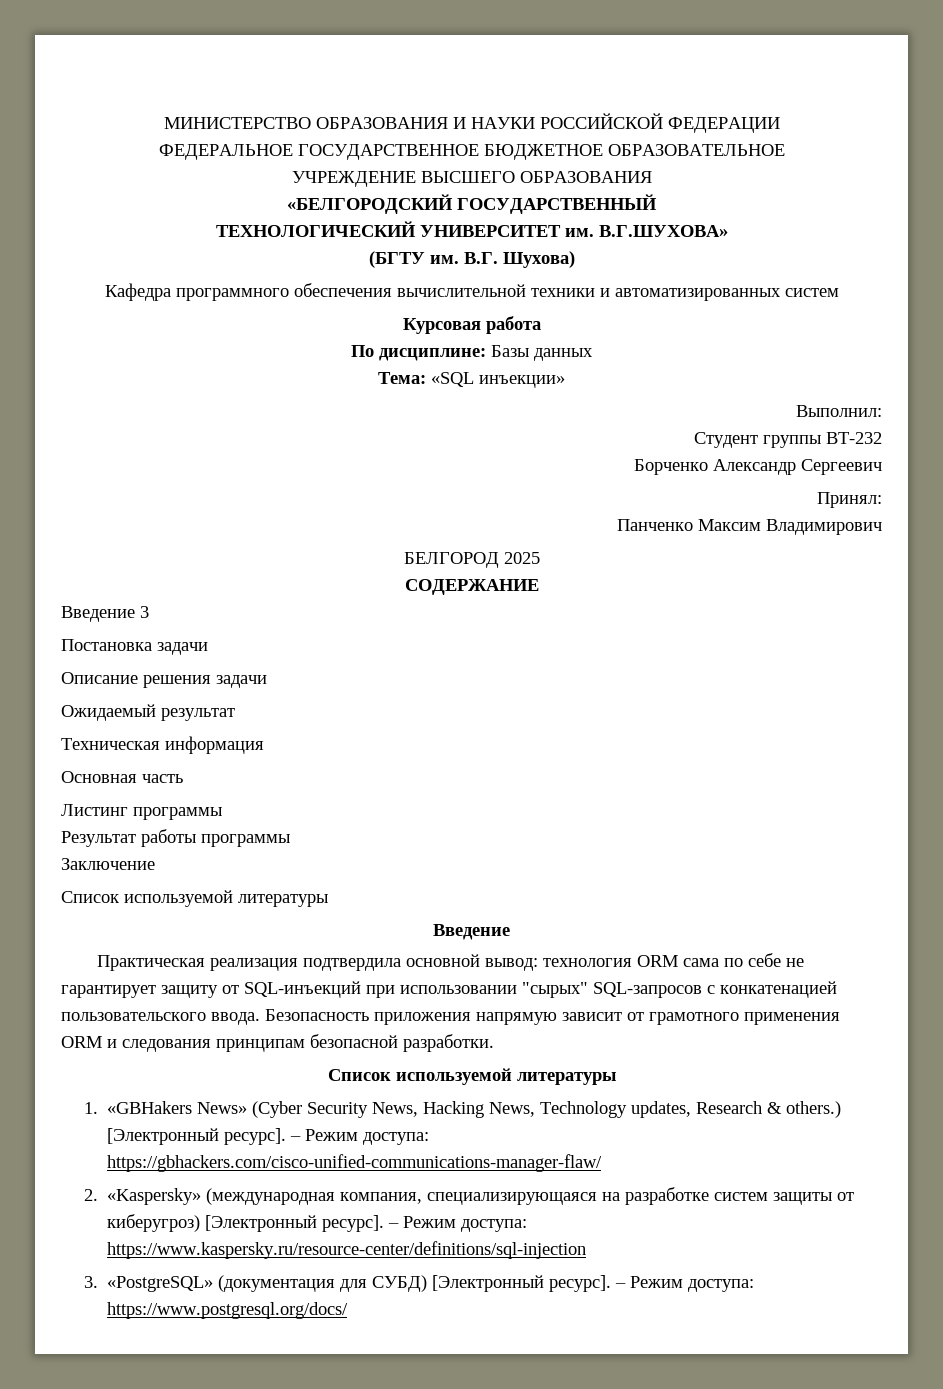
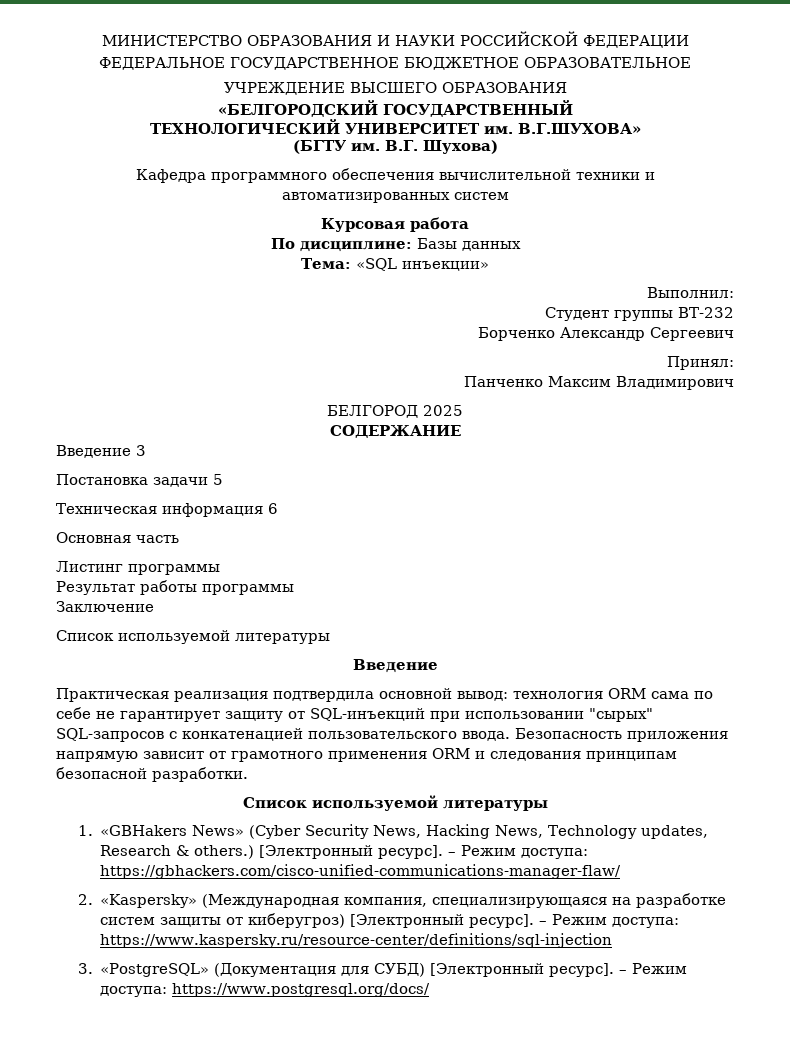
- Постановка задачи
- Описание решения задачи
- Ожидаемый результат
+ Постановка задачи 5
- Техническая информация
+ Техническая информация 6
- 2. «Kaspersky» (международная компания, специализирующаяся на разработке систем защиты от киберугроз) [Электронный ресурс].
+ 2. «Kaspersky» (Международная компания, специализирующаяся на разработке систем защиты от киберугроз) [Электронный ресурс].
- 3. «PostgreSQL» (документация для СУБД) [Электронный ресурс].
+ 3. «PostgreSQL» (Документация для СУБД) [Электронный ресурс].

